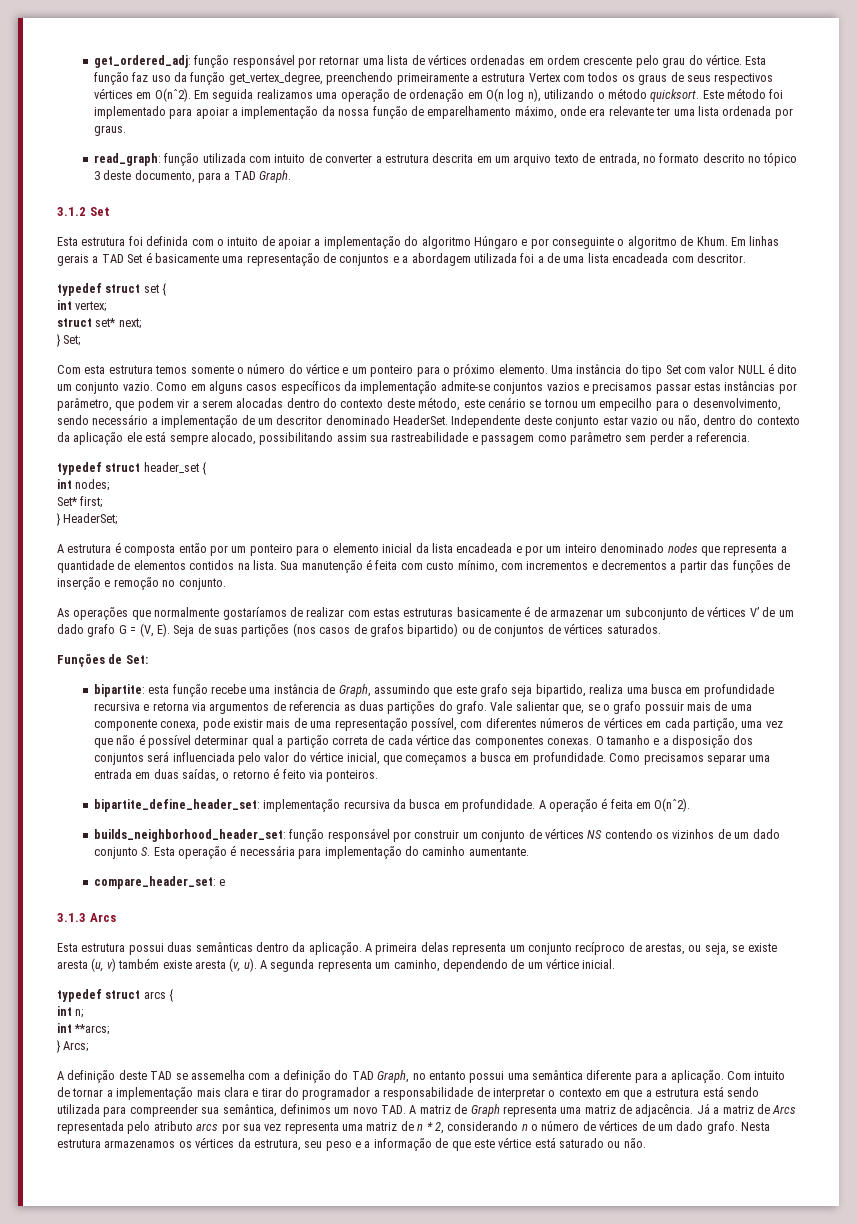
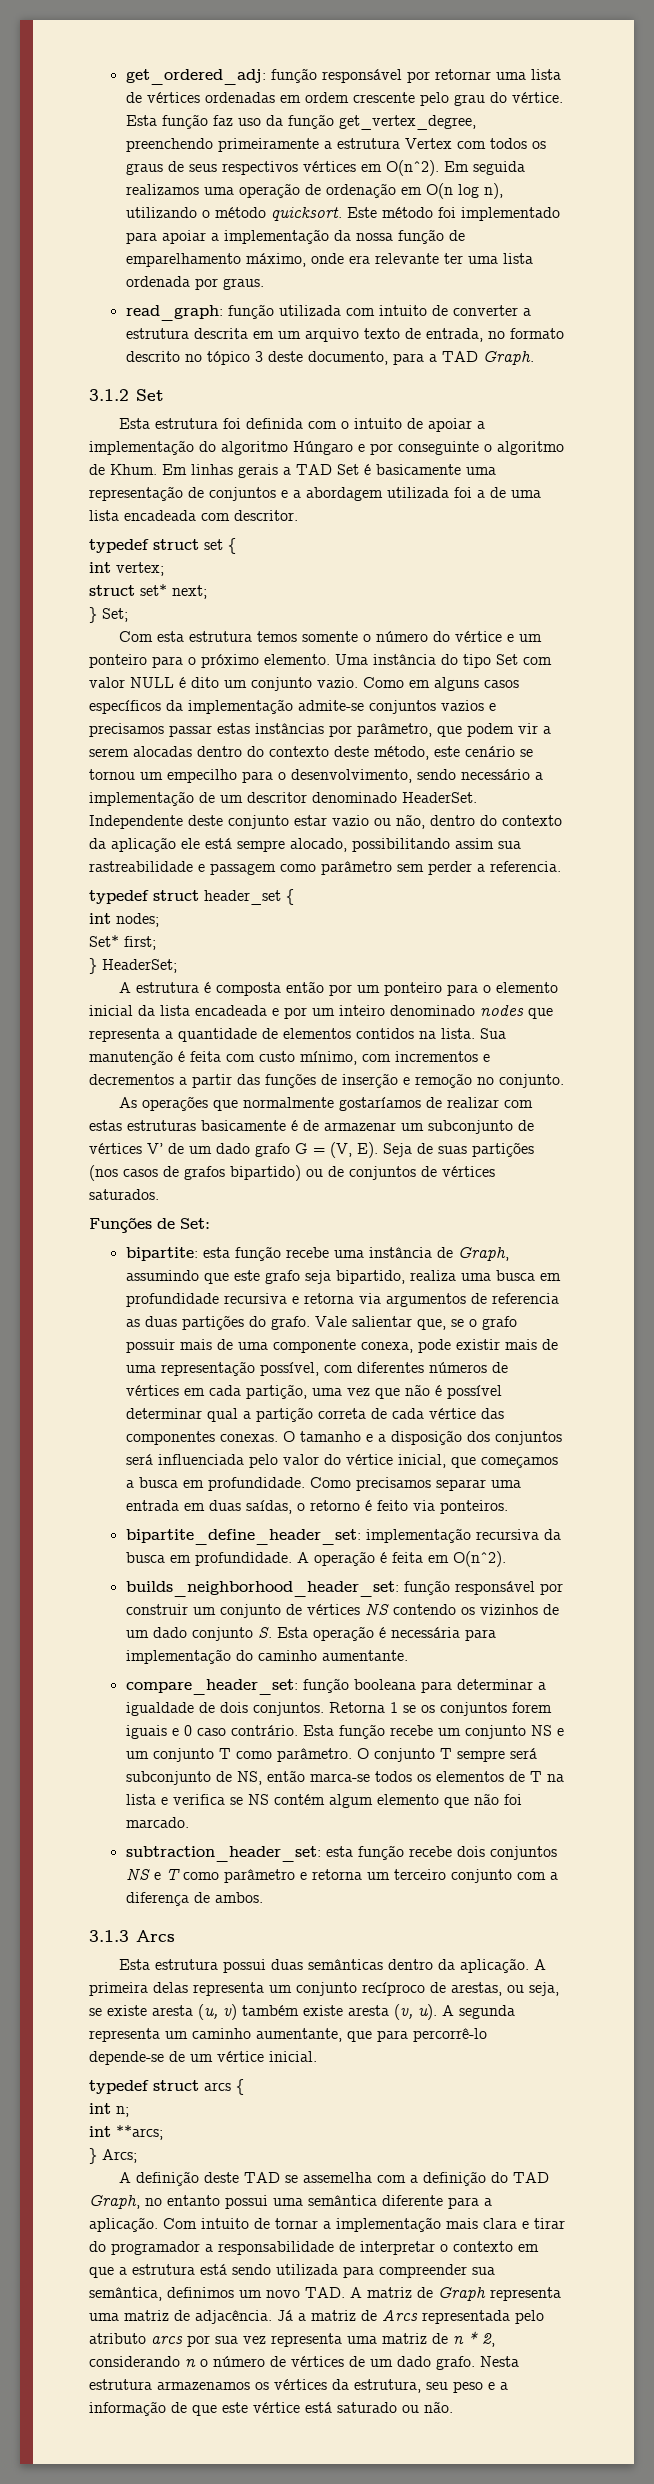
- compare_header_set: e
+ compare_header_set: função booleana para determinar a igualdade de dois conjuntos. Retorna 1 se os conjuntos forem iguais e 0 caso contrário. Esta função recebe um conjunto NS e um conjunto T como parâmetro. O conjunto T sempre será subconjunto de NS, então marca-se todos os elementos de T na lista e verifica se NS contém algum elemento que não foi marcado.
+ subtraction_header_set: esta função recebe dois conjuntos NS e T como parâmetro e retorna um terceiro conjunto com a diferença de ambos.
- A segunda representa um caminho, dependendo de um vértice inicial.
+ A segunda representa um caminho aumentante, que para percorrê-lo depende-se de um vértice inicial.

